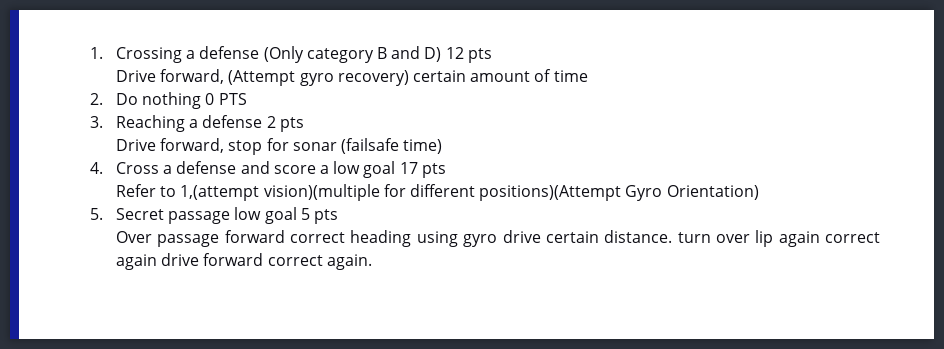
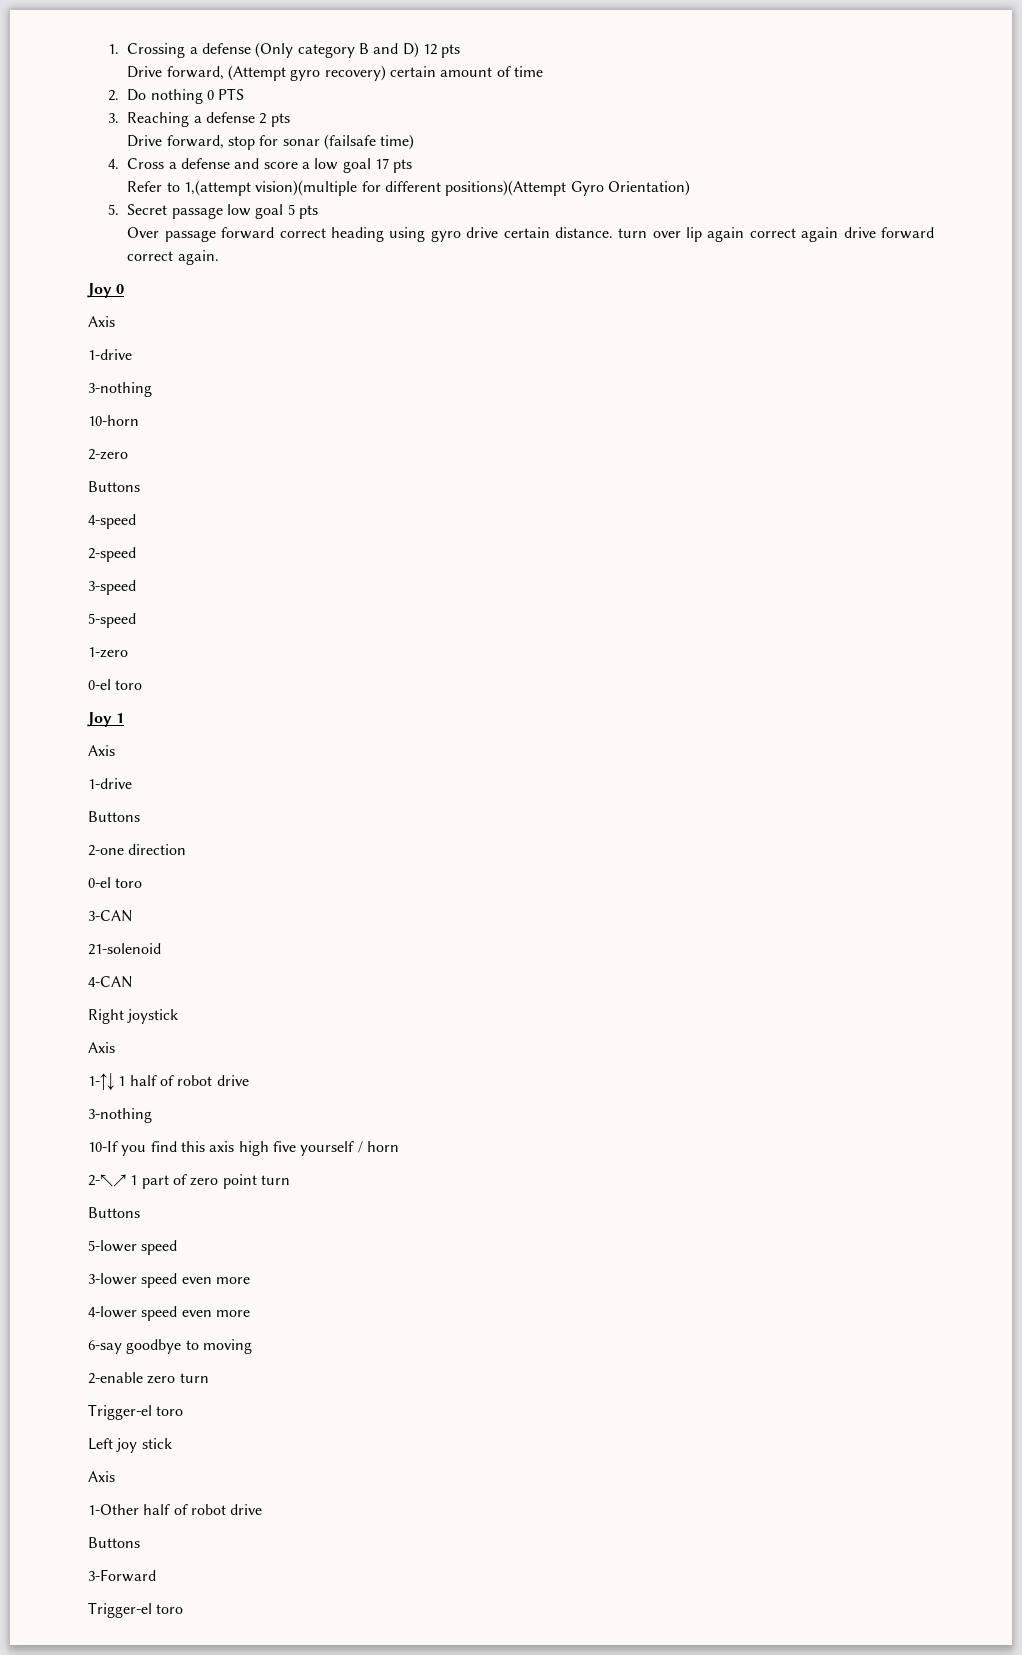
+ Joy 0
+ Axis
+ 1-drive
+ 3-nothing
+ 10-horn
+ 2-zero
+ Buttons
+ 4-speed
+ 2-speed
+ 3-speed
+ 5-speed
+ 1-zero
+ 0-el toro
+ Joy 1
+ Axis
+ 1-drive
+ Buttons
+ 2-one direction
+ 0-el toro
+ 3-CAN
+ 21-solenoid
+ 4-CAN
+ Right joystick
+ Axis
+ 1-↑↓ 1 half of robot drive
+ 3-nothing
+ 10-If you find this axis high five yourself / horn
+ 2-↖↗ 1 part of zero point turn
+ Buttons
+ 5-lower speed
+ 3-lower speed even more
+ 4-lower speed even more
+ 6-say goodbye to moving
+ 2-enable zero turn
+ Trigger-el toro
+ Left joy stick
+ Axis
+ 1-Other half of robot drive
+ Buttons
+ 3-Forward
+ Trigger-el toro

